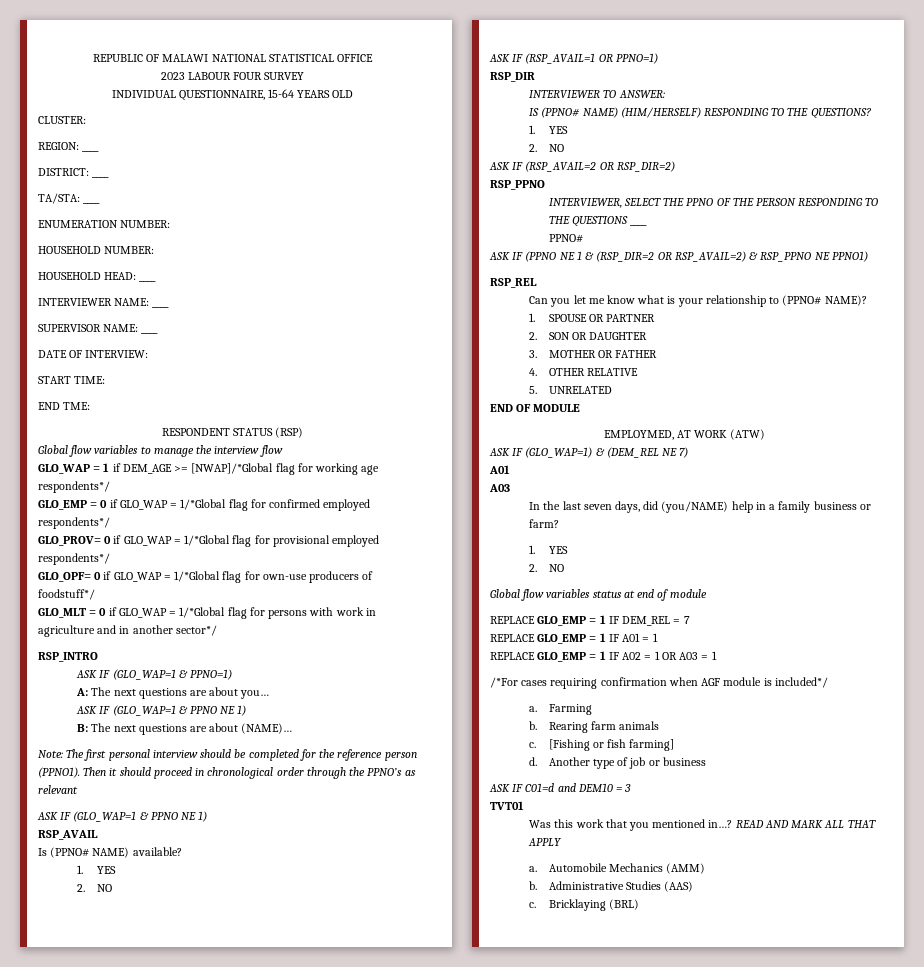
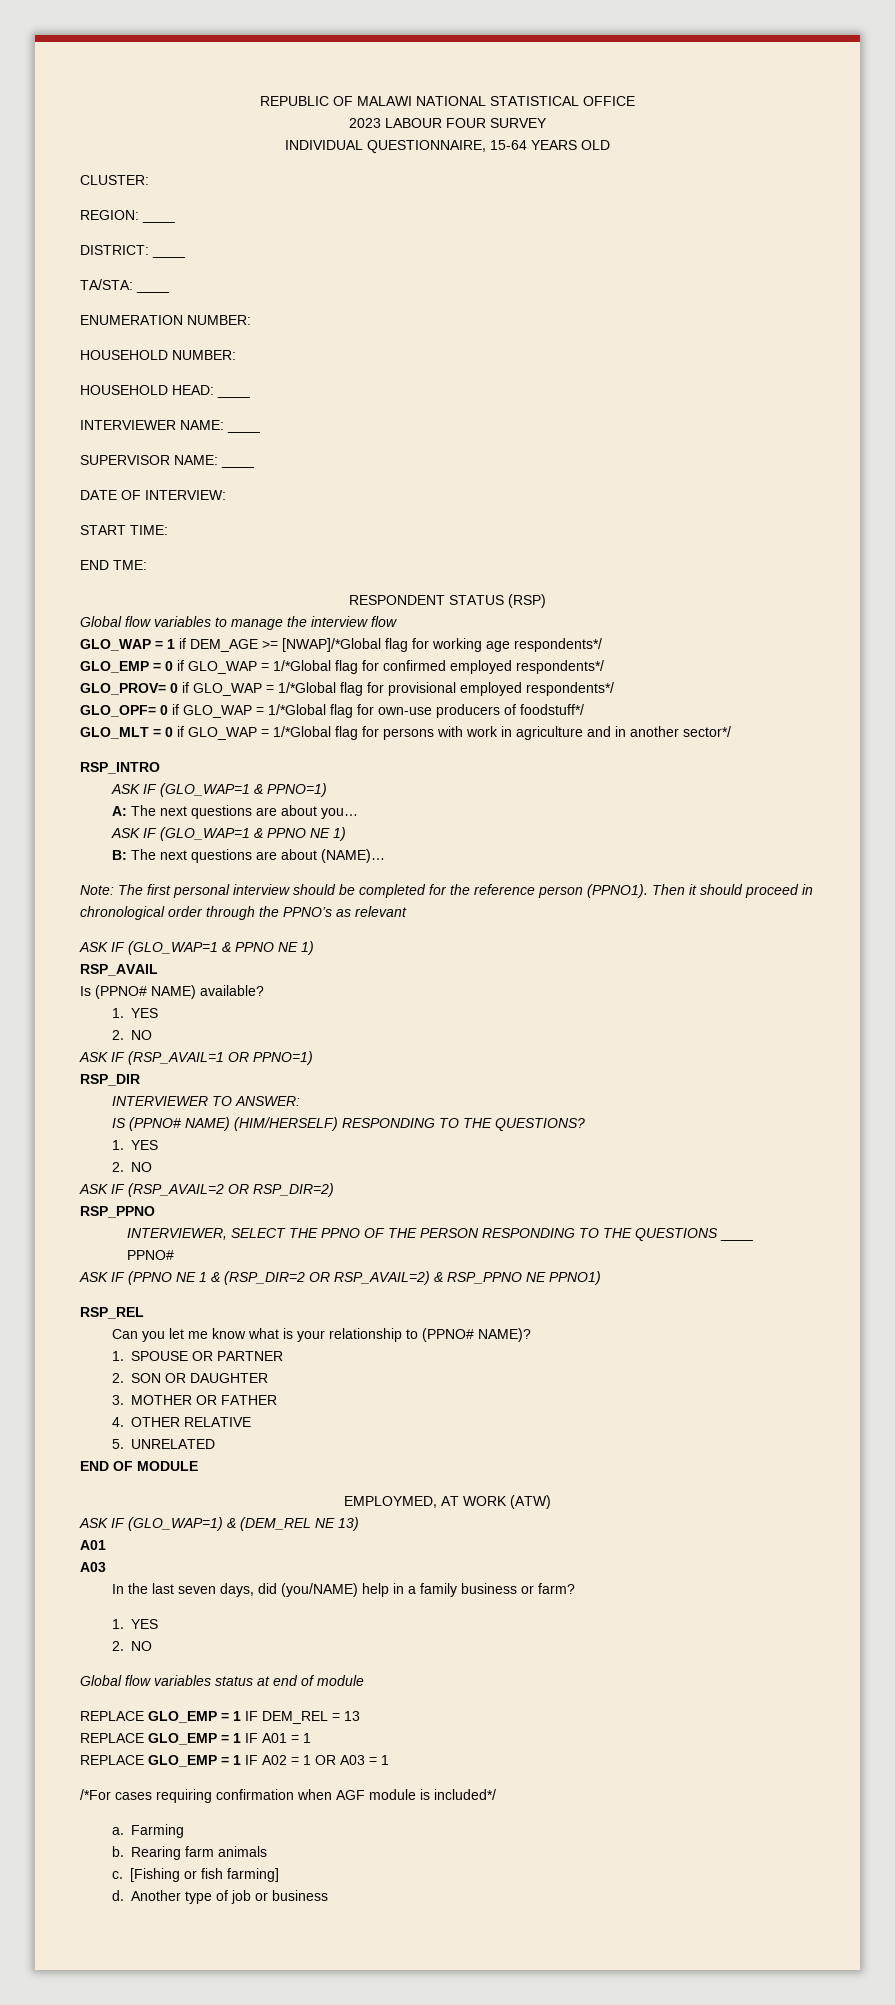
- ASK IF (GLO_WAP=1) & (DEM_REL NE 7)
+ ASK IF (GLO_WAP=1) & (DEM_REL NE 13)
- REPLACE GLO_EMP = 1 IF DEM_REL = 7
+ REPLACE GLO_EMP = 1 IF DEM_REL = 13
- ASK IF C01=d and DEM10 = 3
- TVT01
- Was this work that you mentioned in…? READ AND MARK ALL THAT APPLY
- a. Automobile Mechanics (AMM)
- b. Administrative Studies (AAS)
- c. Bricklaying (BRL)

